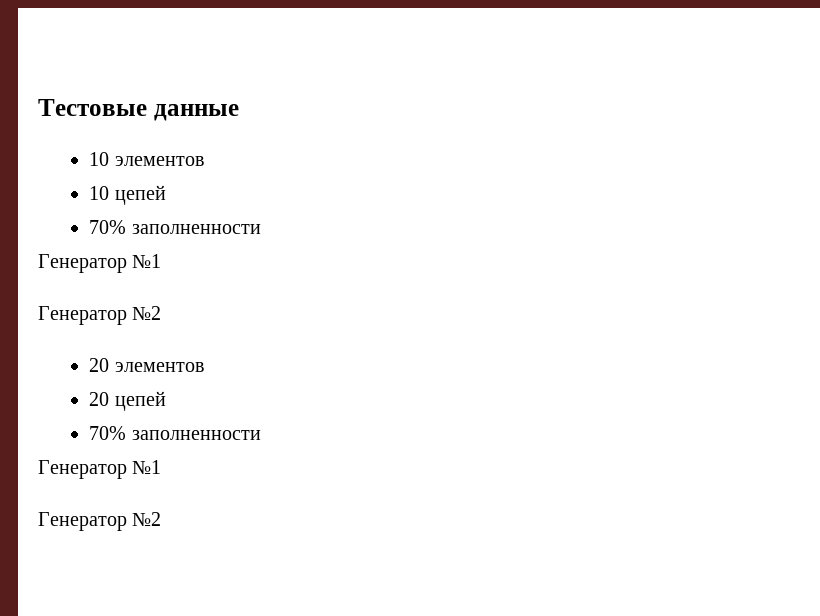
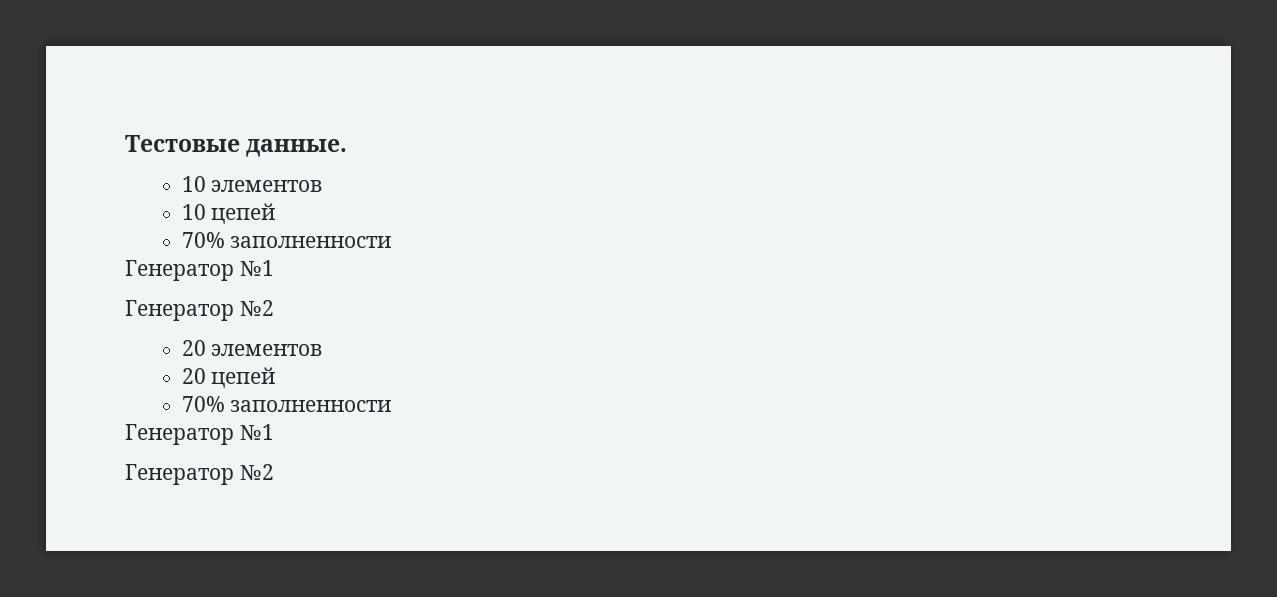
- Тестовые данные
+ Тестовые данные.

